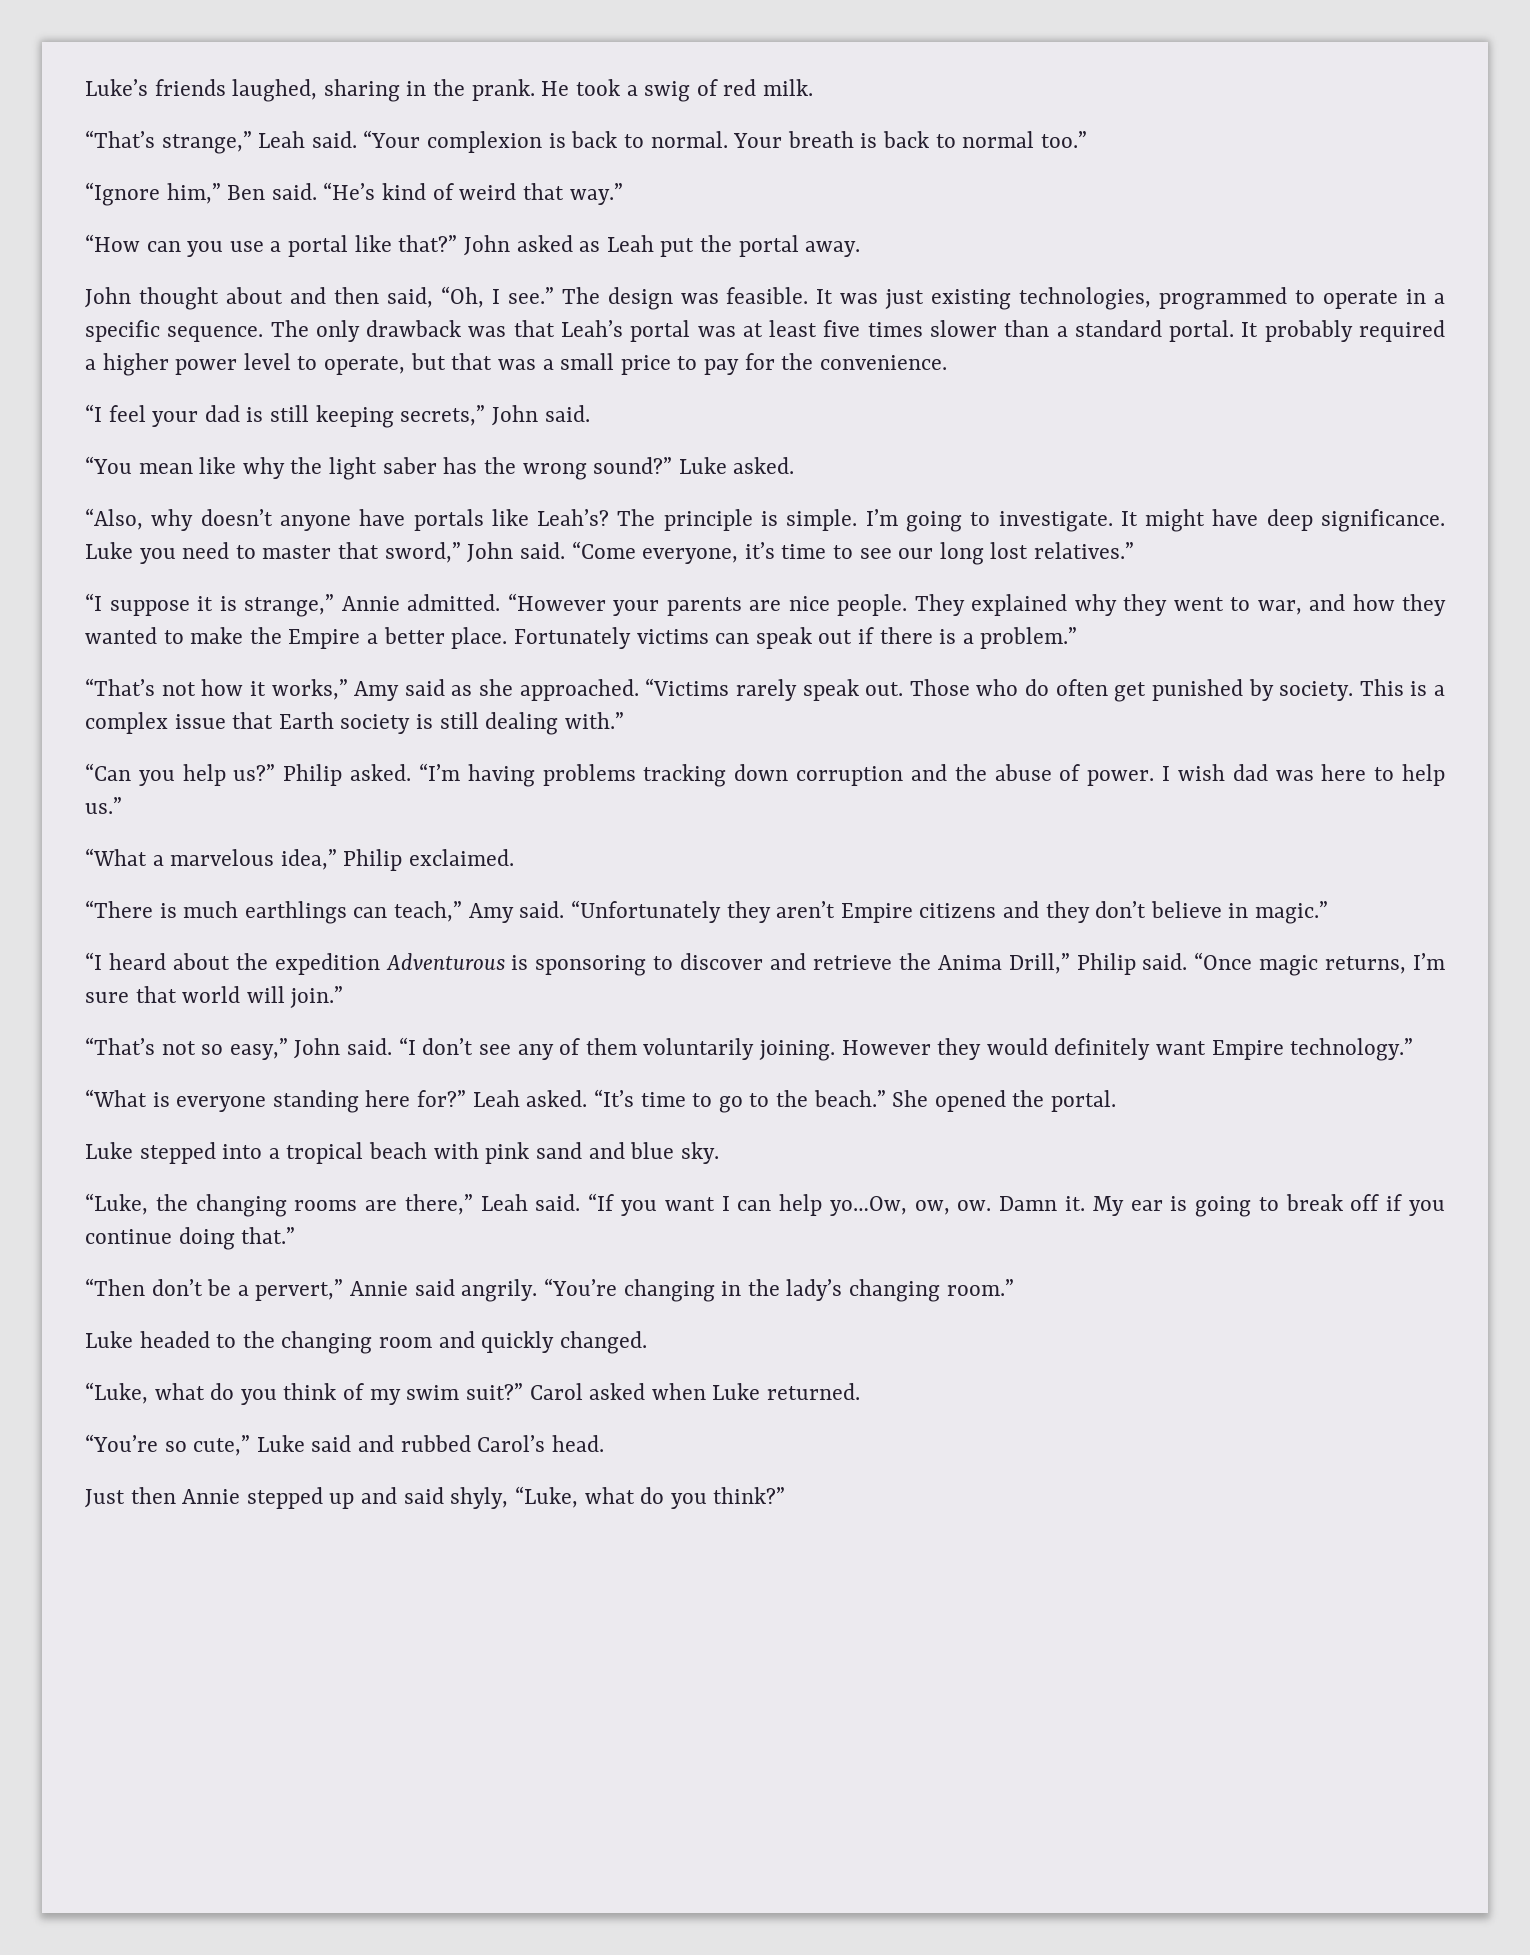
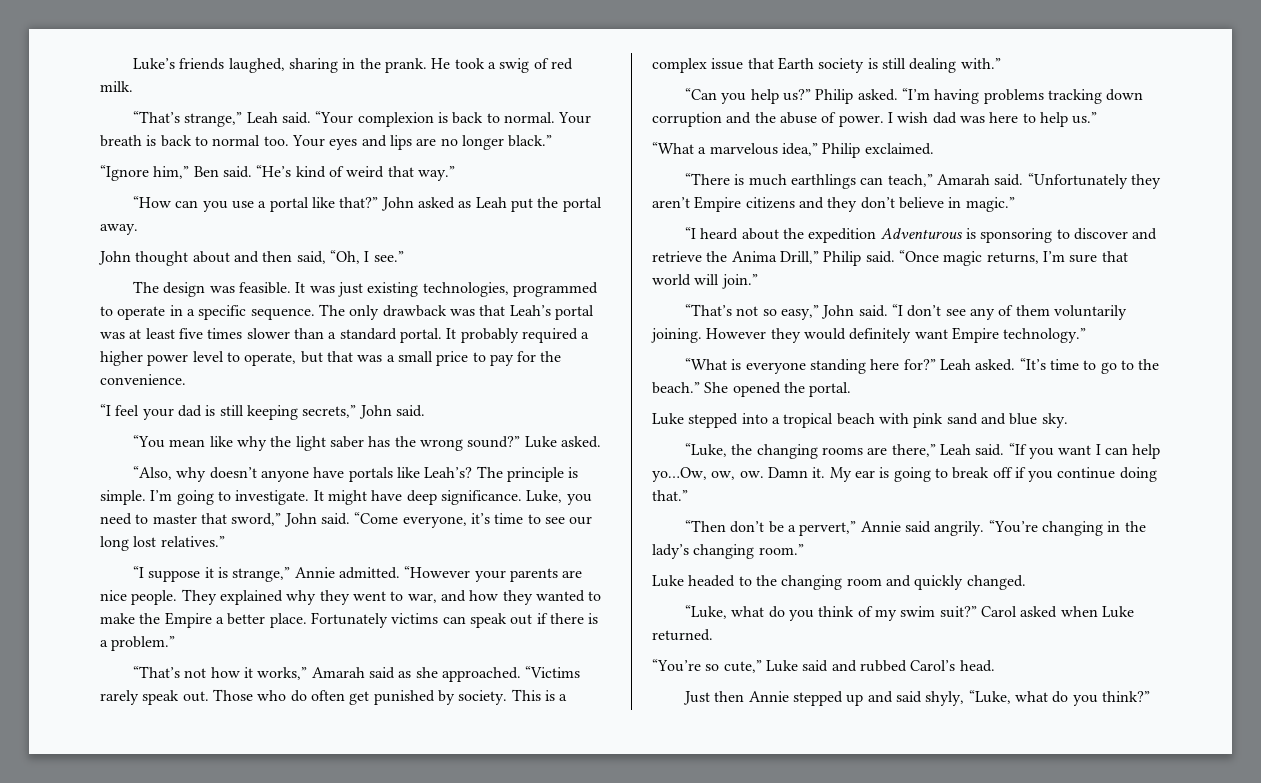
- Your breath is back to normal too.”
+ Your breath is back to normal too. Your eyes and lips are no longer black.”
- John thought about and then said, “Oh, I see.” The design was feasible.
+ John thought about and then said, “Oh, I see.”
+ The design was feasible.
- Luke you need to master that sword,” John said.
+ Luke, you need to master that sword,” John said.
- “That’s not how it works,” Amy said as she approached.
+ “That’s not how it works,” Amarah said as she approached.
- “There is much earthlings can teach,” Amy said.
+ “There is much earthlings can teach,” Amarah said.

